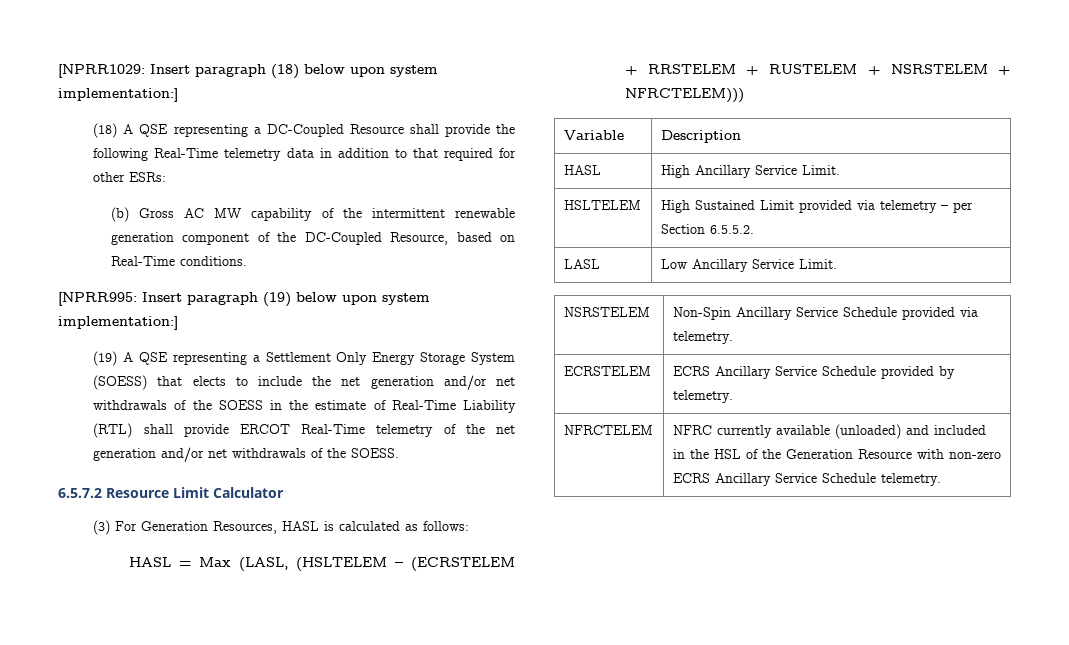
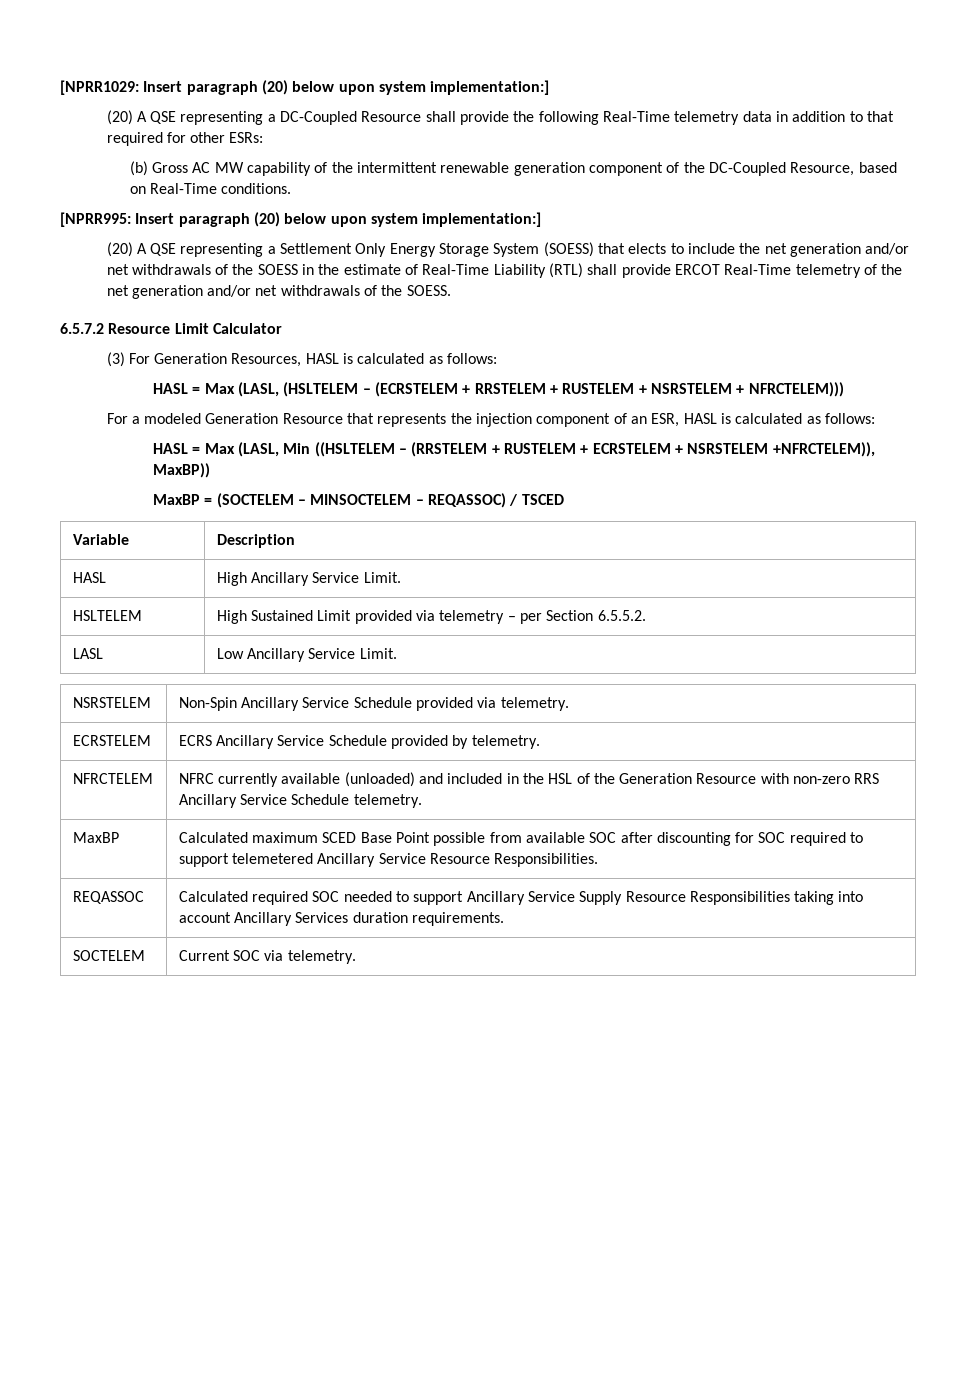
- [NPRR1029: Insert paragraph (18) below upon system implementation:]
- (18) A QSE representing a DC-Coupled Resource shall provide the following Real-Time telemetry data in addition to that required for other ESRs:
+ [NPRR1029: Insert paragraph (20) below upon system implementation:]
+ (20) A QSE representing a DC-Coupled Resource shall provide the following Real-Time telemetry data in addition to that required for other ESRs:
- [NPRR995: Insert paragraph (19) below upon system implementation:]
- (19) A QSE representing a Settlement Only Energy Storage System (SOESS) that elects to include the net generation and/or net withdrawals of the SOESS in the estimate of Real-Time Liability (RTL) shall provide ERCOT Real-Time telemetry of the net generation and/or net withdrawals of the SOESS.
+ [NPRR995: Insert paragraph (20) below upon system implementation:]
+ (20) A QSE representing a Settlement Only Energy Storage System (SOESS) that elects to include the net generation and/or net withdrawals of the SOESS in the estimate of Real-Time Liability (RTL) shall provide ERCOT Real-Time telemetry of the net generation and/or net withdrawals of the SOESS.
+ For a modeled Generation Resource that represents the injection component of an ESR, HASL is calculated as follows:
+ HASL = Max (LASL, Min ((HSLTELEM – (RRSTELEM + RUSTELEM + ECRSTELEM + NSRSTELEM +NFRCTELEM)), MaxBP))
+ MaxBP = (SOCTELEM – MINSOCTELEM – REQASSOC) / TSCED
- NFRCTELEM | NFRC currently available (unloaded) and included in the HSL of the Generation Resource with non-zero ECRS Ancillary Service Schedule telemetry.
+ NFRCTELEM | NFRC currently available (unloaded) and included in the HSL of the Generation Resource with non-zero RRS Ancillary Service Schedule telemetry.
+ MaxBP | Calculated maximum SCED Base Point possible from available SOC after discounting for SOC required to support telemetered Ancillary Service Resource Responsibilities.
+ REQASSOC | Calculated required SOC needed to support Ancillary Service Supply Resource Responsibilities taking into account Ancillary Services duration requirements.
+ SOCTELEM | Current SOC via telemetry.

